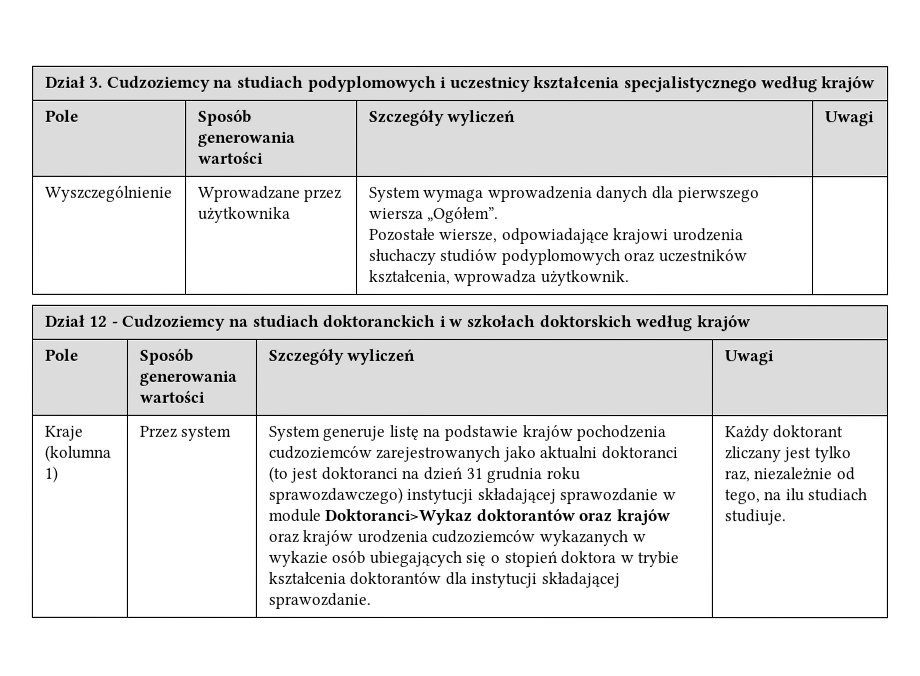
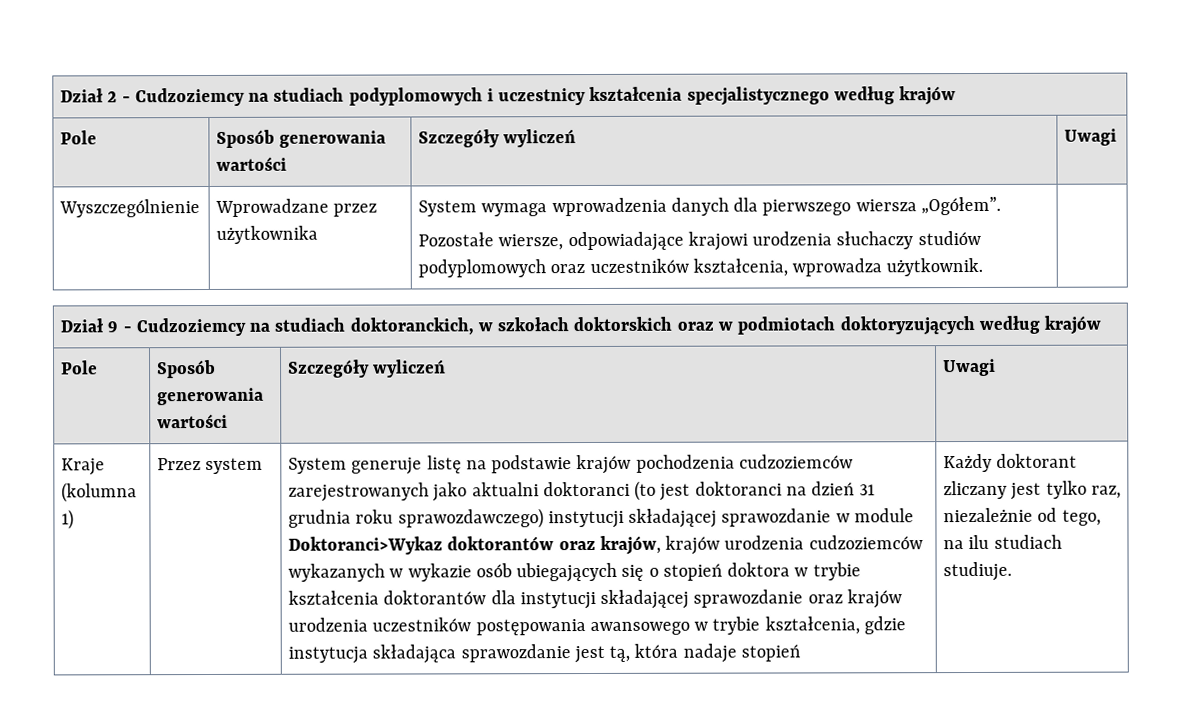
- Dział 3. Cudzoziemcy na studiach podyplomowych i uczestnicy kształcenia specjalistycznego według krajów
+ Dział 2 - Cudzoziemcy na studiach podyplomowych i uczestnicy kształcenia specjalistycznego według krajów
- Dział 12 - Cudzoziemcy na studiach doktoranckich i w szkołach doktorskich według krajów
+ Dział 9 - Cudzoziemcy na studiach doktoranckich, w szkołach doktorskich oraz w podmiotach doktoryzujących według krajów
- System generuje listę na podstawie krajów pochodzenia cudzoziemców zarejestrowanych jako aktualni doktoranci (to jest doktoranci na dzień 31 grudnia roku sprawozdawczego) instytucji składającej sprawozdanie w module Doktoranci>Wykaz doktorantów oraz krajów oraz krajów urodzenia cudzoziemców wykazanych w wykazie osób ubiegających się o stopień doktora w trybie kształcenia doktorantów dla instytucji składającej sprawozdanie.
+ System generuje listę na podstawie krajów pochodzenia cudzoziemców zarejestrowanych jako aktualni doktoranci (to jest doktoranci na dzień 31 grudnia roku sprawozdawczego) instytucji składającej sprawozdanie w module Doktoranci>Wykaz doktorantów oraz krajów, krajów urodzenia cudzoziemców wykazanych w wykazie osób ubiegających się o stopień doktora w trybie kształcenia doktorantów dla instytucji składającej sprawozdanie oraz krajów urodzenia uczestników postępowania awansowego w trybie kształcenia, gdzie instytucja składająca sprawozdanie jest tą, która nadaje stopień

